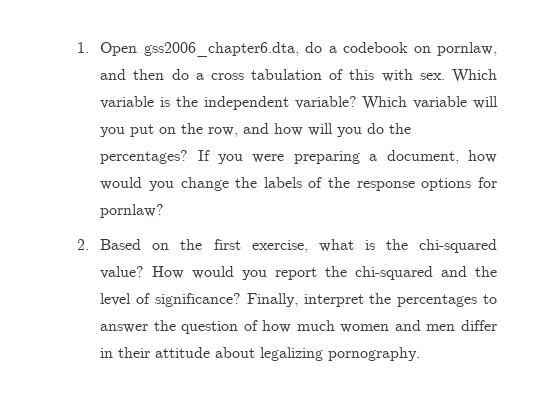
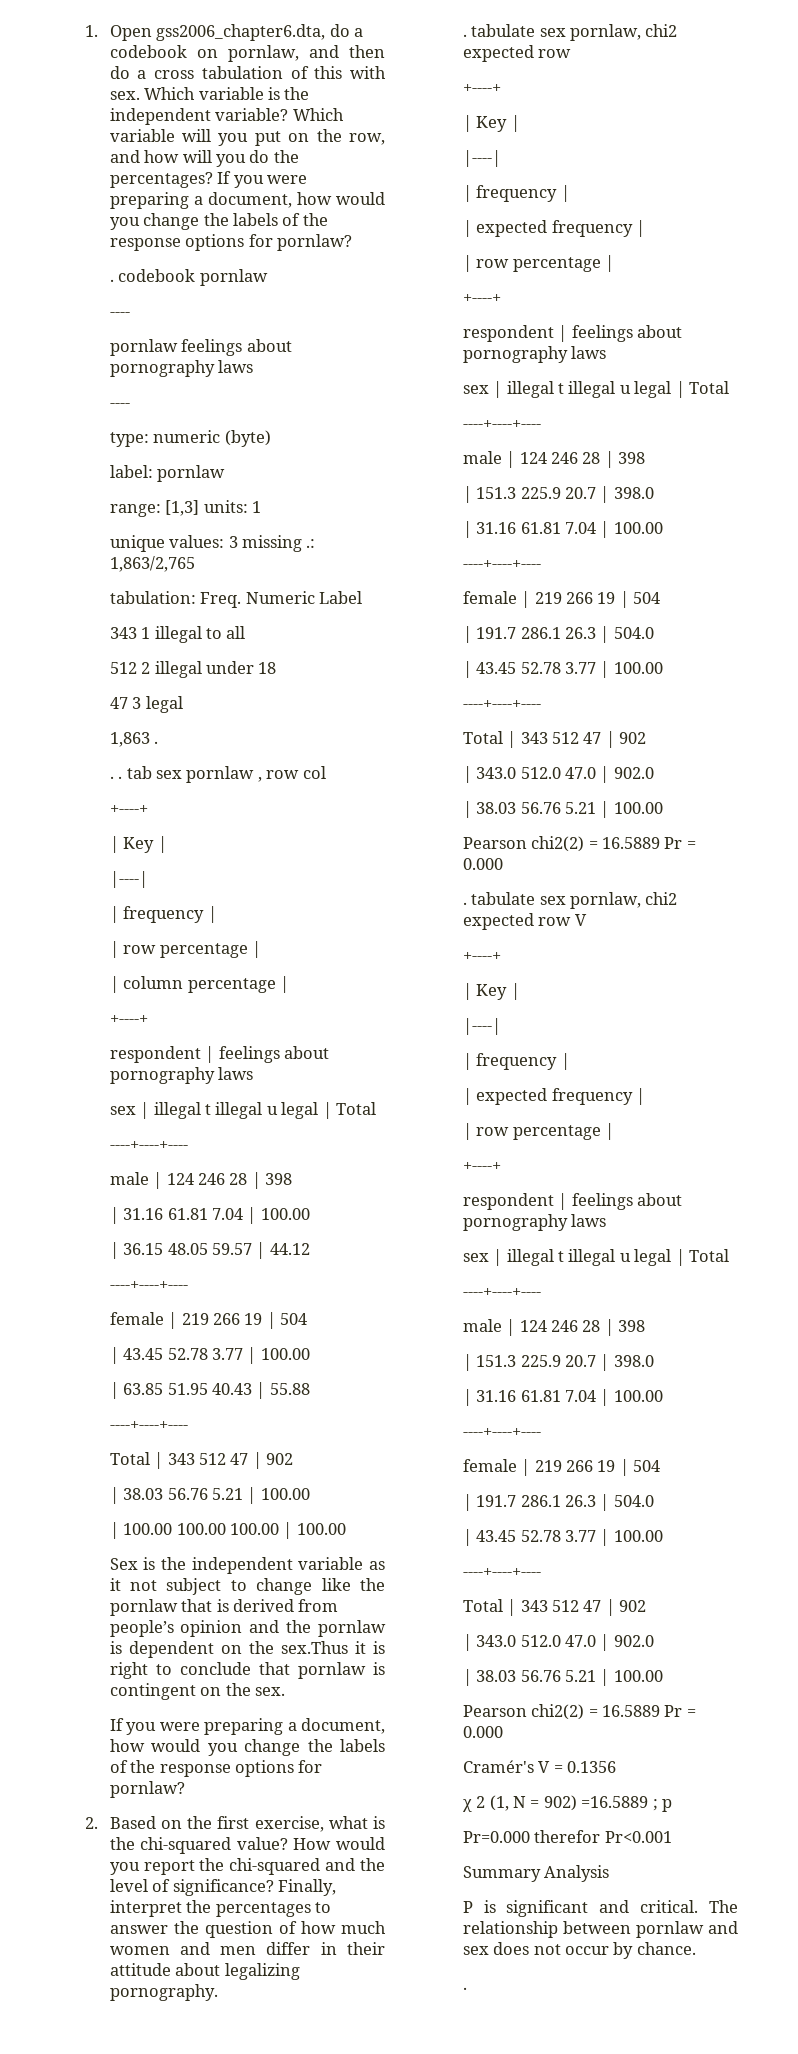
+ . codebook pornlaw
+ ----
+ pornlaw feelings about pornography laws
+ ----
+ type: numeric (byte)
+ label: pornlaw
+ range: [1,3] units: 1
+ unique values: 3 missing .: 1,863/2,765
+ tabulation: Freq. Numeric Label
+ 343 1 illegal to all
+ 512 2 illegal under 18
+ 47 3 legal
+ 1,863 .
+ . . tab sex pornlaw , row col
+ +----+
+ | Key |
+ |----|
+ | frequency |
+ | row percentage |
+ | column percentage |
+ +----+
+ respondent | feelings about pornography laws
+ sex | illegal t illegal u legal | Total
+ ----+----+----
+ male | 124 246 28 | 398
+ | 31.16 61.81 7.04 | 100.00
+ | 36.15 48.05 59.57 | 44.12
+ ----+----+----
+ female | 219 266 19 | 504
+ | 43.45 52.78 3.77 | 100.00
+ | 63.85 51.95 40.43 | 55.88
+ ----+----+----
+ Total | 343 512 47 | 902
+ | 38.03 56.76 5.21 | 100.00
+ | 100.00 100.00 100.00 | 100.00
+ Sex is the independent variable as it not subject to change like the pornlaw that is derived from people’s opinion and the pornlaw is dependent on the sex.Thus it is right to conclude that pornlaw is contingent on the sex.
+ If you were preparing a document, how would you change the labels of the response options for pornlaw?
  Finally, interpret the percentages to answer the question of how much women and men differ in their attitude about legalizing pornography.
+ . tabulate sex pornlaw, chi2 expected row
+ +----+
+ | Key |
+ |----|
+ | frequency |
+ | expected frequency |
+ | row percentage |
+ +----+
+ respondent | feelings about pornography laws
+ sex | illegal t illegal u legal | Total
+ ----+----+----
+ male | 124 246 28 | 398
+ | 151.3 225.9 20.7 | 398.0
+ | 31.16 61.81 7.04 | 100.00
+ ----+----+----
+ female | 219 266 19 | 504
+ | 191.7 286.1 26.3 | 504.0
+ | 43.45 52.78 3.77 | 100.00
+ ----+----+----
+ Total | 343 512 47 | 902
+ | 343.0 512.0 47.0 | 902.0
+ | 38.03 56.76 5.21 | 100.00
+ Pearson chi2(2) = 16.5889 Pr = 0.000
+ . tabulate sex pornlaw, chi2 expected row V
+ +----+
+ | Key |
+ |----|
+ | frequency |
+ | expected frequency |
+ | row percentage |
+ +----+
+ respondent | feelings about pornography laws
+ sex | illegal t illegal u legal | Total
+ ----+----+----
+ male | 124 246 28 | 398
+ | 151.3 225.9 20.7 | 398.0
+ | 31.16 61.81 7.04 | 100.00
+ ----+----+----
+ female | 219 266 19 | 504
+ | 191.7 286.1 26.3 | 504.0
+ | 43.45 52.78 3.77 | 100.00
+ ----+----+----
+ Total | 343 512 47 | 902
+ | 343.0 512.0 47.0 | 902.0
+ | 38.03 56.76 5.21 | 100.00
+ Pearson chi2(2) = 16.5889 Pr = 0.000
+ Cramér's V = 0.1356
+ χ 2 (1, N = 902) =16.5889 ; p
+ Pr=0.000 therefor Pr<0.001
+ Summary Analysis
+ P is significant and critical. The relationship between pornlaw and sex does not occur by chance.
+ .

